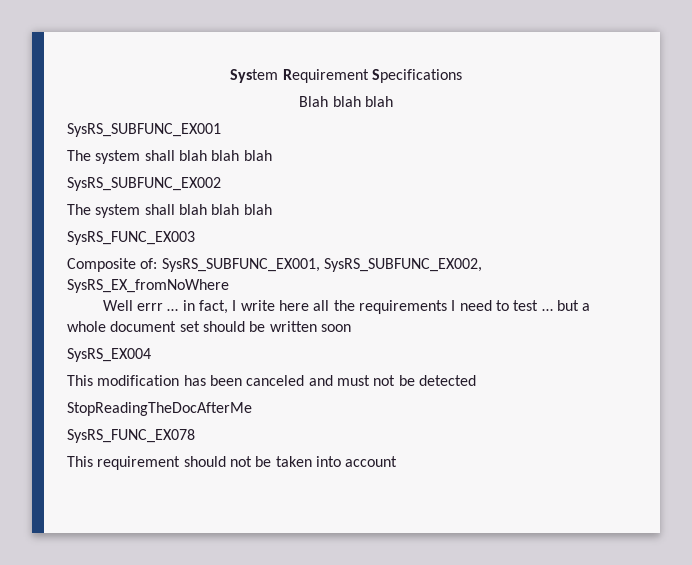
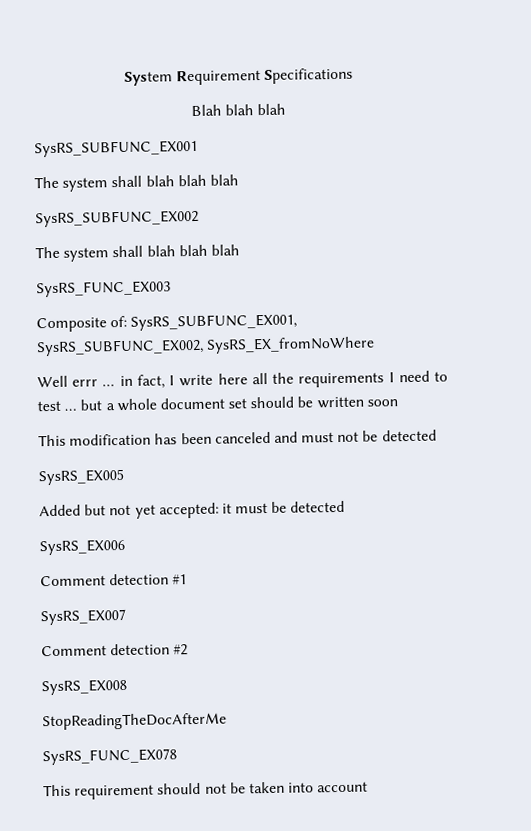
- SysRS_EX004
+ SysRS_EX005
+ Added but not yet accepted: it must be detected
+ SysRS_EX006
+ Comment detection #1
+ SysRS_EX007
+ Comment detection #2
+ SysRS_EX008

